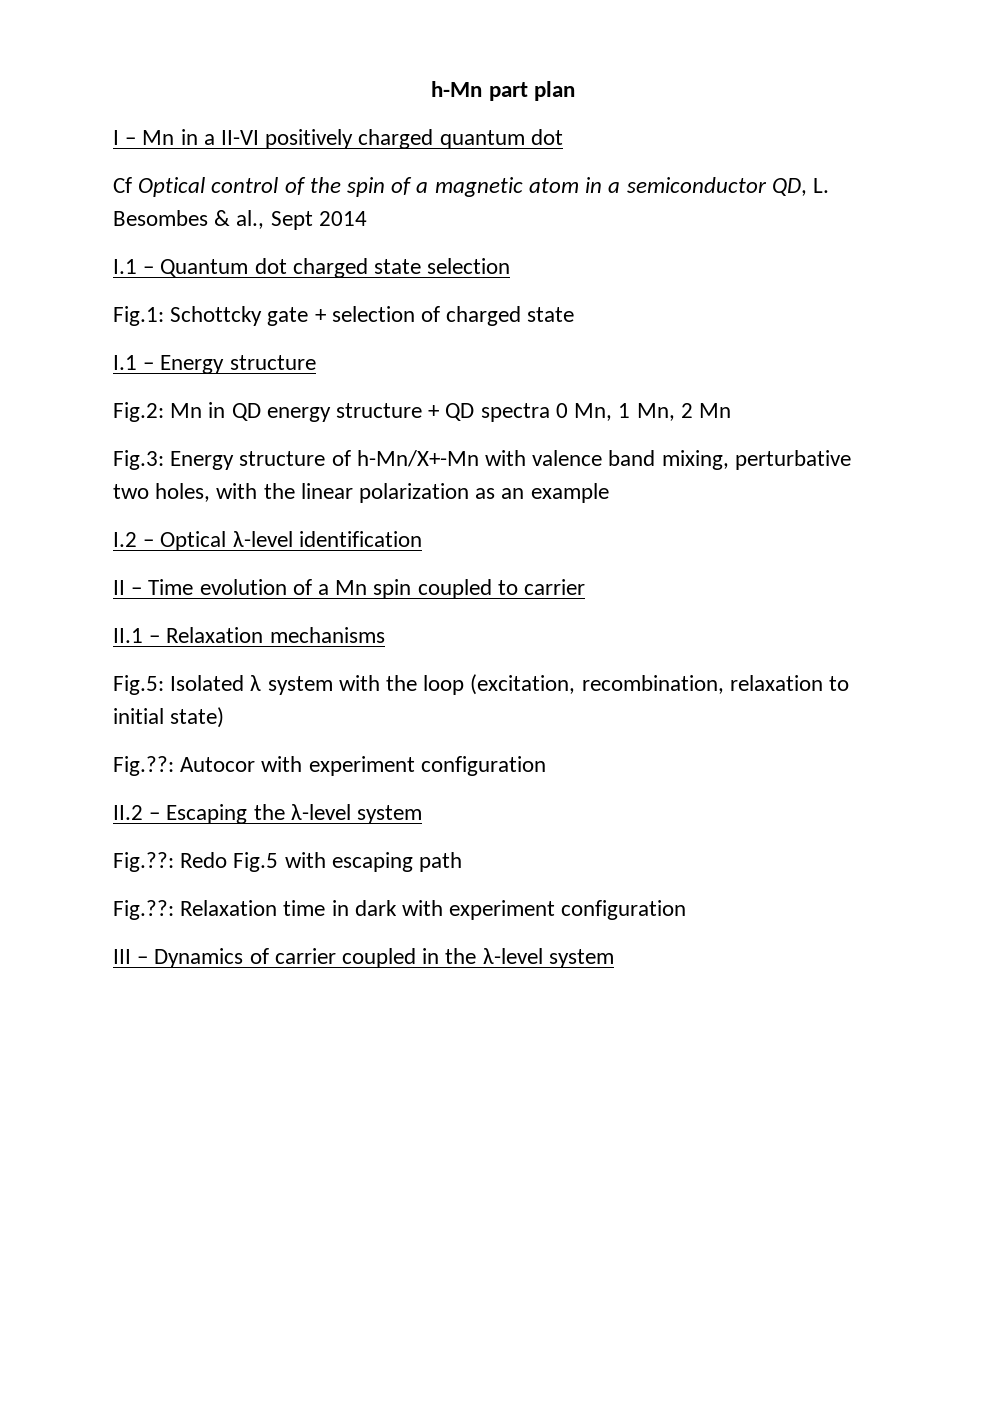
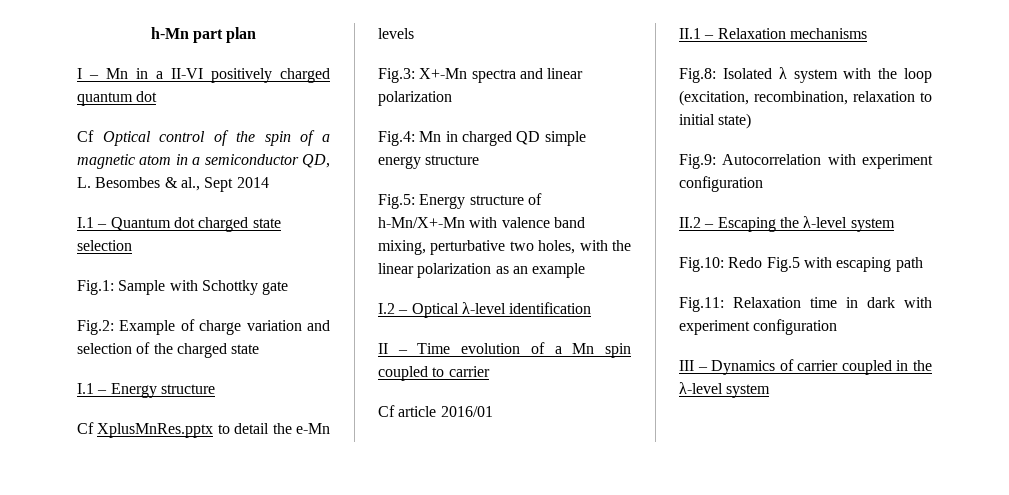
- Fig.1: Schottcky gate + selection of charged state
+ Fig.1: Sample with Schottky gate
+ Fig.2: Example of charge variation and selection of the charged state
- Fig.2: Mn in QD energy structure + QD spectra 0 Mn, 1 Mn, 2 Mn
- Fig.3: Energy structure of h-Mn/X+-Mn with valence band mixing, perturbative two holes, with the linear polarization as an example
+ Cf XplusMnRes.pptx to detail the e-Mn levels
+ Fig.3: X+-Mn spectra and linear polarization
+ Fig.4: Mn in charged QD simple energy structure
+ Fig.5: Energy structure of h-Mn/X+-Mn with valence band mixing, perturbative two holes, with the linear polarization as an example
+ Cf article 2016/01
- Fig.5: Isolated λ system with the loop (excitation, recombination, relaxation to initial state)
+ Fig.8: Isolated λ system with the loop (excitation, recombination, relaxation to initial state)
- Fig.??: Autocor with experiment configuration
+ Fig.9: Autocorrelation with experiment configuration
- Fig.??: Redo Fig.5 with escaping path
+ Fig.10: Redo Fig.5 with escaping path
- Fig.??: Relaxation time in dark with experiment configuration
+ Fig.11: Relaxation time in dark with experiment configuration

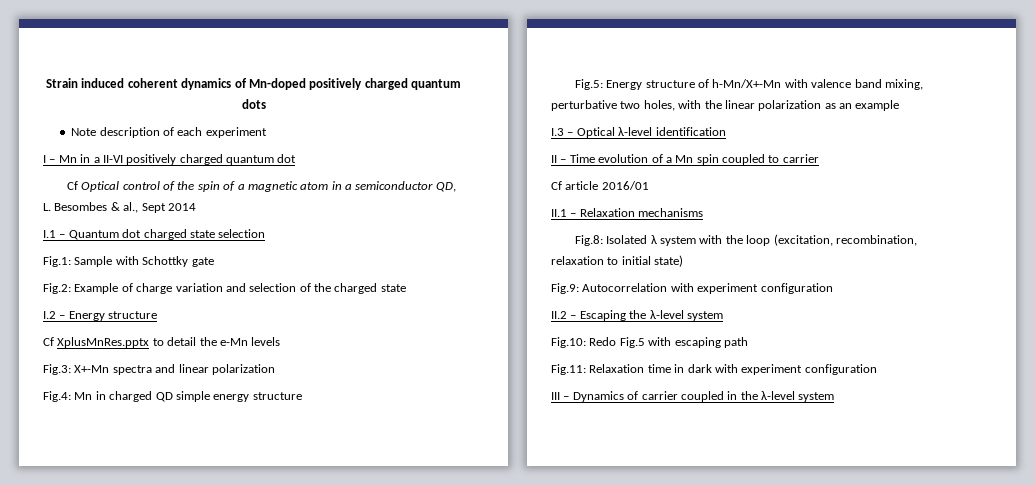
- h-Mn part plan
+ Strain induced coherent dynamics of Mn-doped positively charged quantum dots
+ Note description of each experiment
- I.1 – Energy structure
+ I.2 – Energy structure
- I.2 – Optical λ-level identification
+ I.3 – Optical λ-level identification

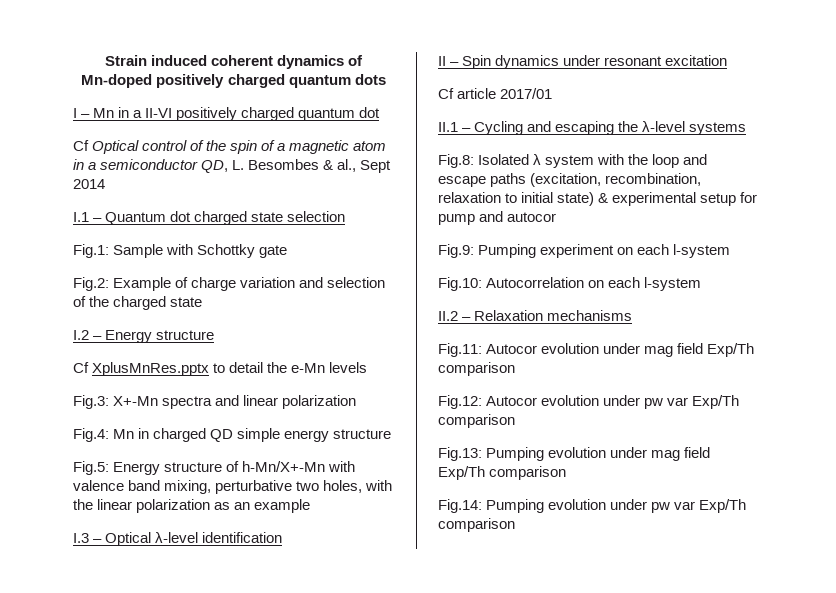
- Note description of each experiment
- II – Time evolution of a Mn spin coupled to carrier
+ II – Spin dynamics under resonant excitation
- Cf article 2016/01
+ Cf article 2017/01
- II.1 – Relaxation mechanisms
+ II.1 – Cycling and escaping the λ-level systems
- Fig.8: Isolated λ system with the loop (excitation, recombination, relaxation to initial state)
- Fig.9: Autocorrelation with experiment configuration
- II.2 – Escaping the λ-level system
- Fig.10: Redo Fig.5 with escaping path
- Fig.11: Relaxation time in dark with experiment configuration
- III – Dynamics of carrier coupled in the λ-level system
+ Fig.8: Isolated λ system with the loop and escape paths (excitation, recombination, relaxation to initial state) & experimental setup for pump and autocor
+ Fig.9: Pumping experiment on each l-system
+ Fig.10: Autocorrelation on each l-system
+ II.2 – Relaxation mechanisms
+ Fig.11: Autocor evolution under mag field Exp/Th comparison
+ Fig.12: Autocor evolution under pw var Exp/Th comparison
+ Fig.13: Pumping evolution under mag field Exp/Th comparison
+ Fig.14: Pumping evolution under pw var Exp/Th comparison

